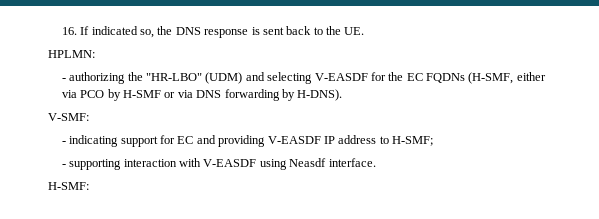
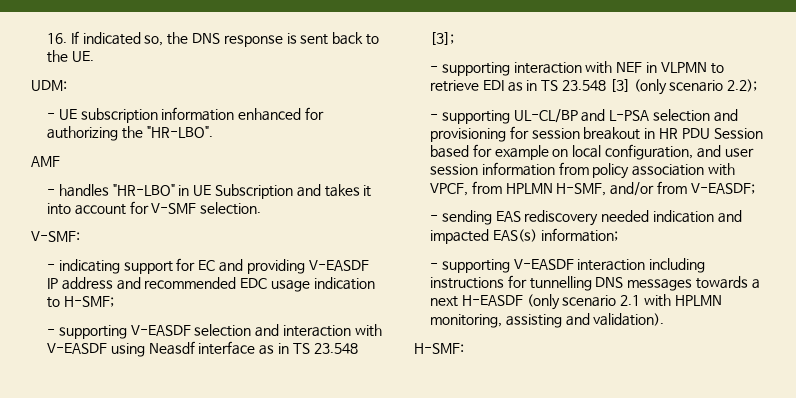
- HPLMN:
- - authorizing the "HR-LBO" (UDM) and selecting V-EASDF for the EC FQDNs (H-SMF, either via PCO by H-SMF or via DNS forwarding by H-DNS).
+ UDM:
+ - UE subscription information enhanced for authorizing the "HR-LBO".
+ AMF
+ - handles "HR-LBO" in UE Subscription and takes it into account for V-SMF selection.
- - indicating support for EC and providing V-EASDF IP address to H-SMF;
+ - indicating support for EC and providing V-EASDF IP address and recommended EDC usage indication to H-SMF;
- - supporting interaction with V-EASDF using Neasdf interface.
+ - supporting V-EASDF selection and interaction with V-EASDF using Neasdf interface as in TS 23.548 [3];
+ - supporting interaction with NEF in VLPMN to retrieve EDI as in TS 23.548 [3] (only scenario 2.2);
+ - supporting UL-CL/BP and L-PSA selection and provisioning for session breakout in HR PDU Session based for example on local configuration, and user session information from policy association with VPCF, from HPLMN H-SMF, and/or from V-EASDF;
+ - sending EAS rediscovery needed indication and impacted EAS(s) information;
+ - supporting V-EASDF interaction including instructions for tunnelling DNS messages towards a next H-EASDF (only scenario 2.1 with HPLMN monitoring, assisting and validation).

